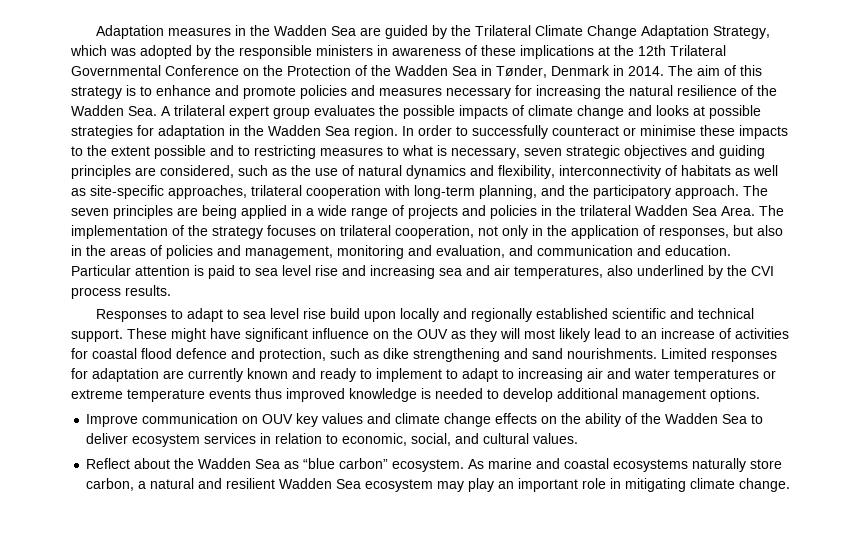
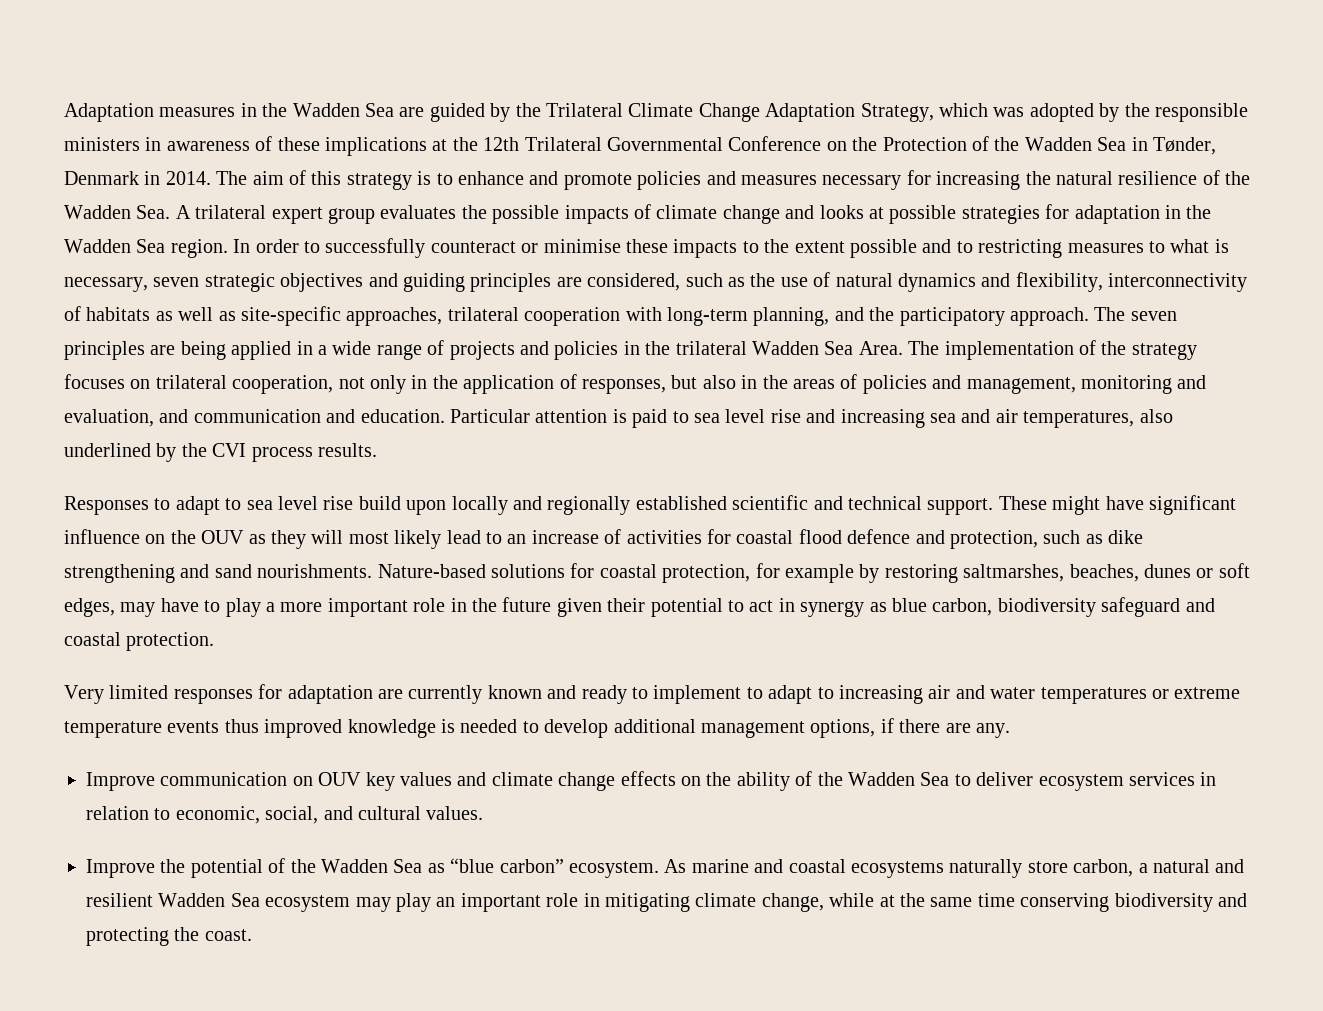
- Limited responses for adaptation are currently known and ready to implement to adapt to increasing air and water temperatures or extreme temperature events thus improved knowledge is needed to develop additional management options.
+ Nature-based solutions for coastal protection, for example by restoring saltmarshes, beaches, dunes or soft edges, may have to play a more important role in the future given their potential to act in synergy as blue carbon, biodiversity safeguard and coastal protection.
+ Very limited responses for adaptation are currently known and ready to implement to adapt to increasing air and water temperatures or extreme temperature events thus improved knowledge is needed to develop additional management options, if there are any.
- Reflect about the Wadden Sea as “blue carbon” ecosystem.
+ Improve the potential of the Wadden Sea as “blue carbon” ecosystem.
- As marine and coastal ecosystems naturally store carbon, a natural and resilient Wadden Sea ecosystem may play an important role in mitigating climate change.
+ As marine and coastal ecosystems naturally store carbon, a natural and resilient Wadden Sea ecosystem may play an important role in mitigating climate change, while at the same time conserving biodiversity and protecting the coast.

